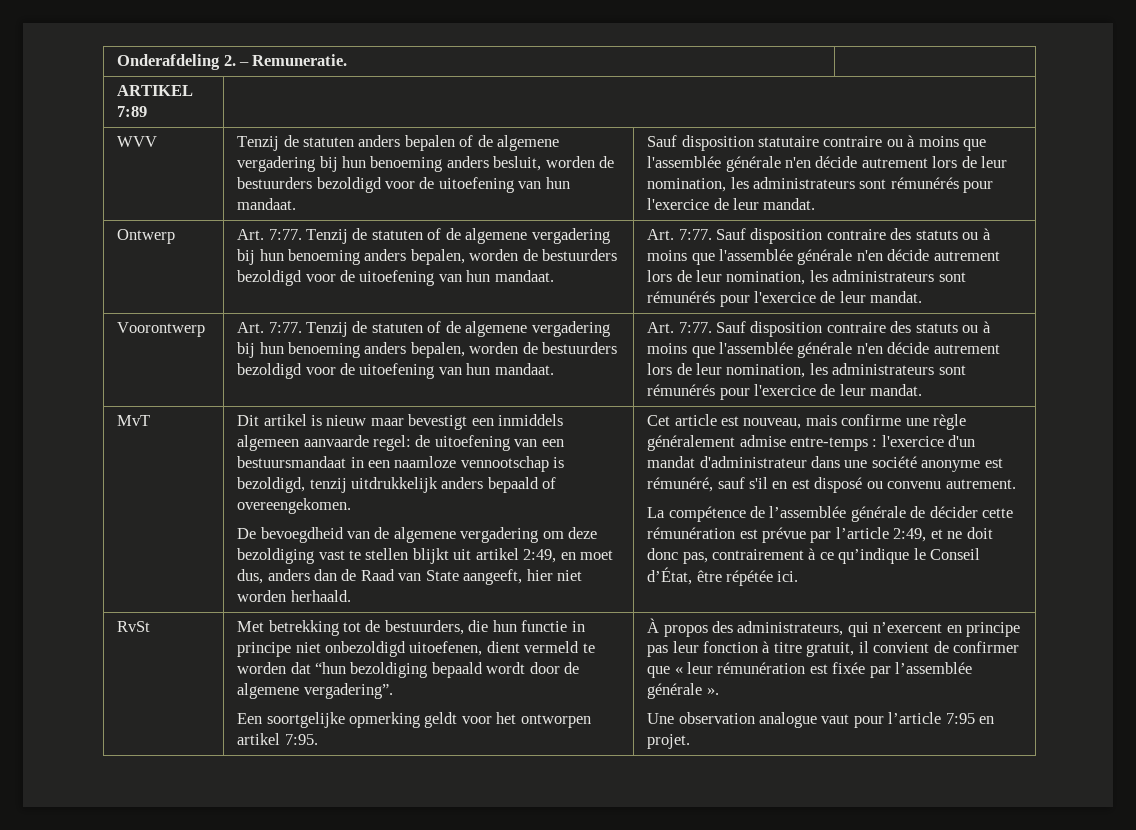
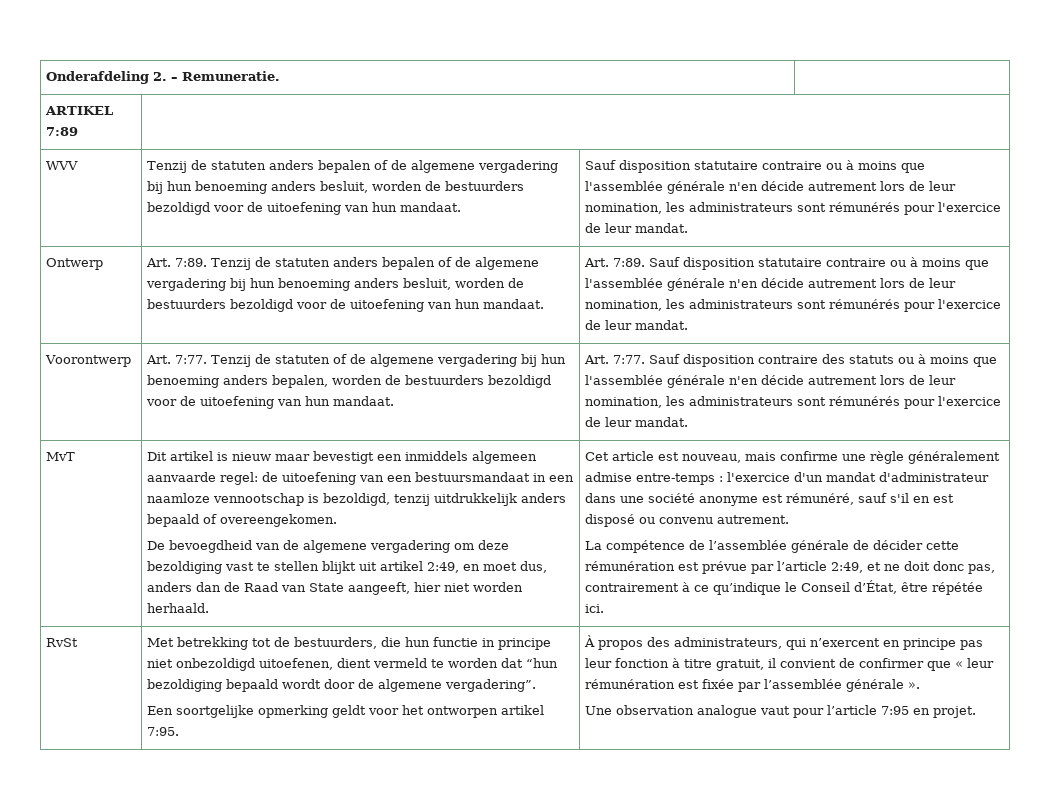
- Ontwerp | Art. 7:77. Tenzij de statuten of de algemene vergadering bij hun benoeming anders bepalen, worden de bestuurders bezoldigd voor de uitoefening van hun mandaat. | Art. 7:77. Sauf disposition contraire des statuts ou à moins que l'assemblée générale n'en décide autrement lors de leur nomination, les administrateurs sont rémunérés pour l'exercice de leur mandat.
+ Ontwerp | Art. 7:89. Tenzij de statuten anders bepalen of de algemene vergadering bij hun benoeming anders besluit, worden de bestuurders bezoldigd voor de uitoefening van hun mandaat. | Art. 7:89. Sauf disposition statutaire contraire ou à moins que l'assemblée générale n'en décide autrement lors de leur nomination, les administrateurs sont rémunérés pour l'exercice de leur mandat.

